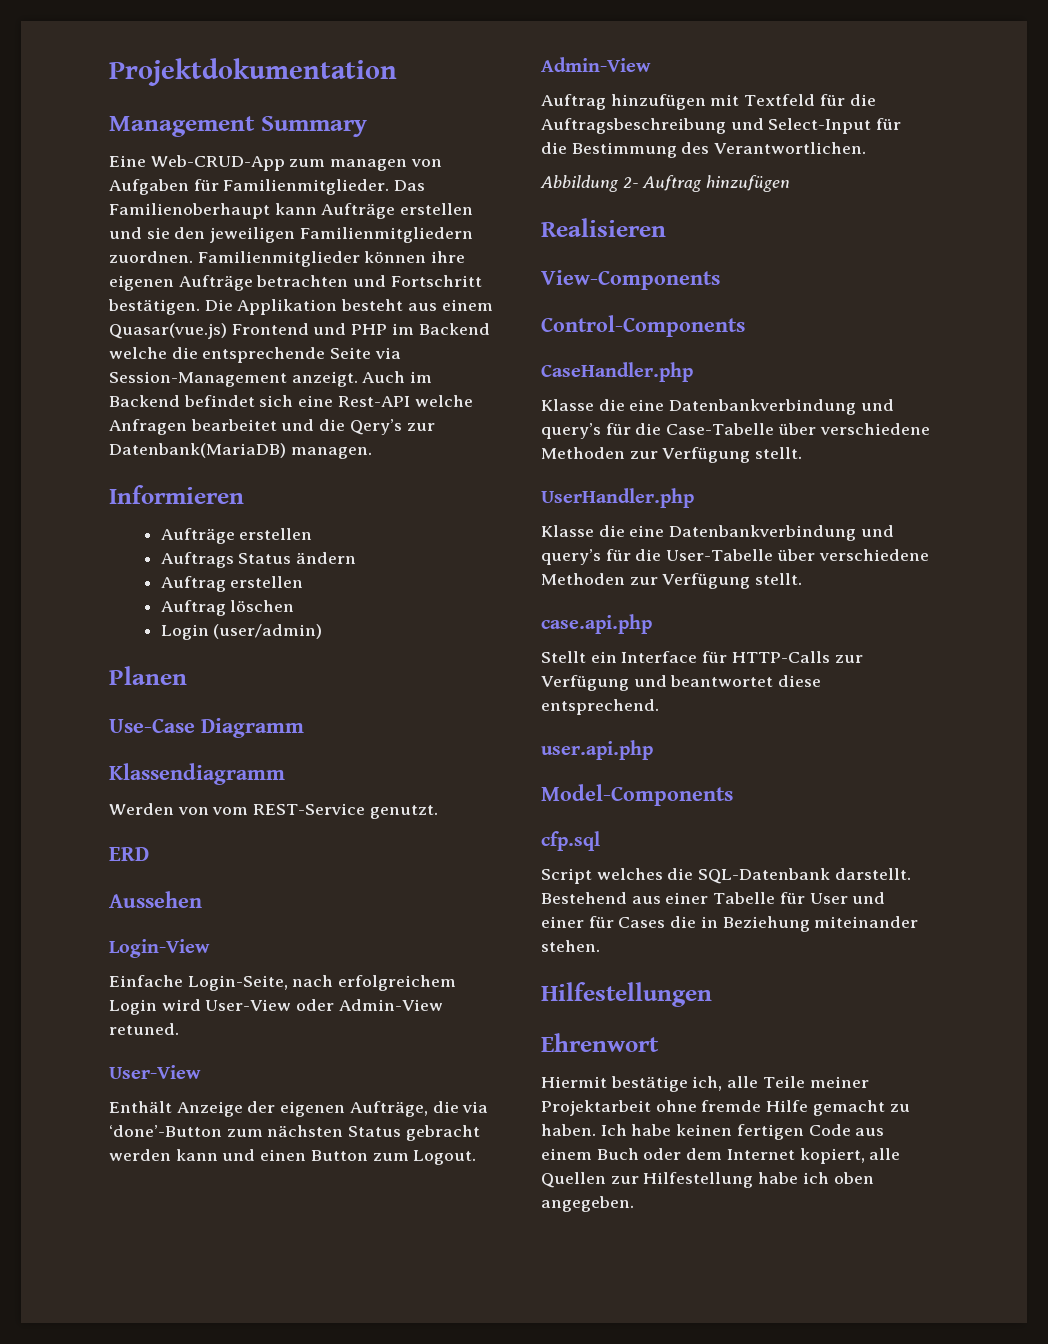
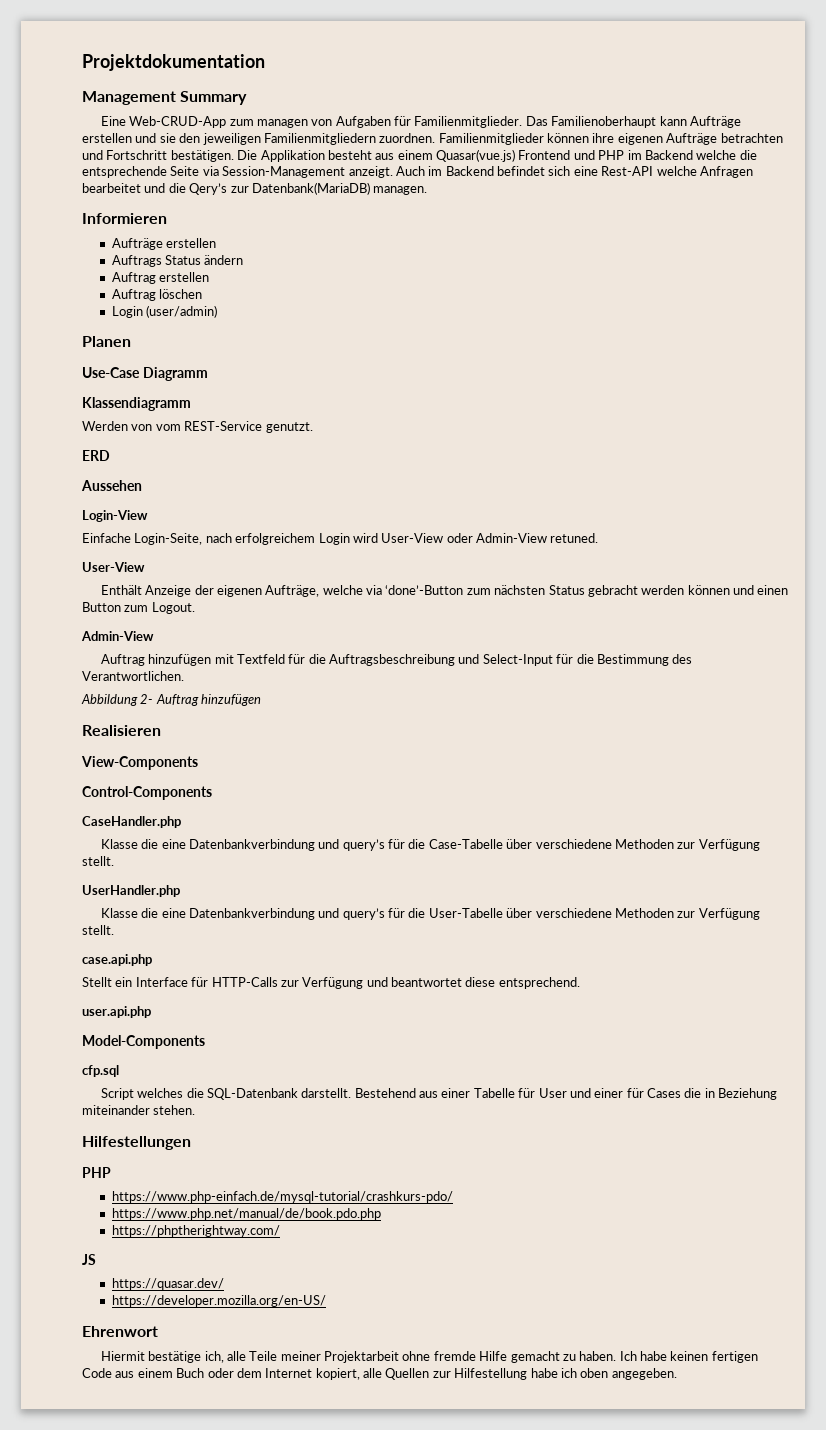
- Enthält Anzeige der eigenen Aufträge, die via ‘done’-Button zum nächsten Status gebracht werden kann und einen Button zum Logout.
+ Enthält Anzeige der eigenen Aufträge, welche via ‘done’-Button zum nächsten Status gebracht werden können und einen Button zum Logout.
  Hilfestellungen
+ PHP
+ https://www.php-einfach.de/mysql-tutorial/crashkurs-pdo/
+ https://www.php.net/manual/de/book.pdo.php
+ https://phptherightway.com/
+ JS
+ https://quasar.dev/
+ https://developer.mozilla.org/en-US/

